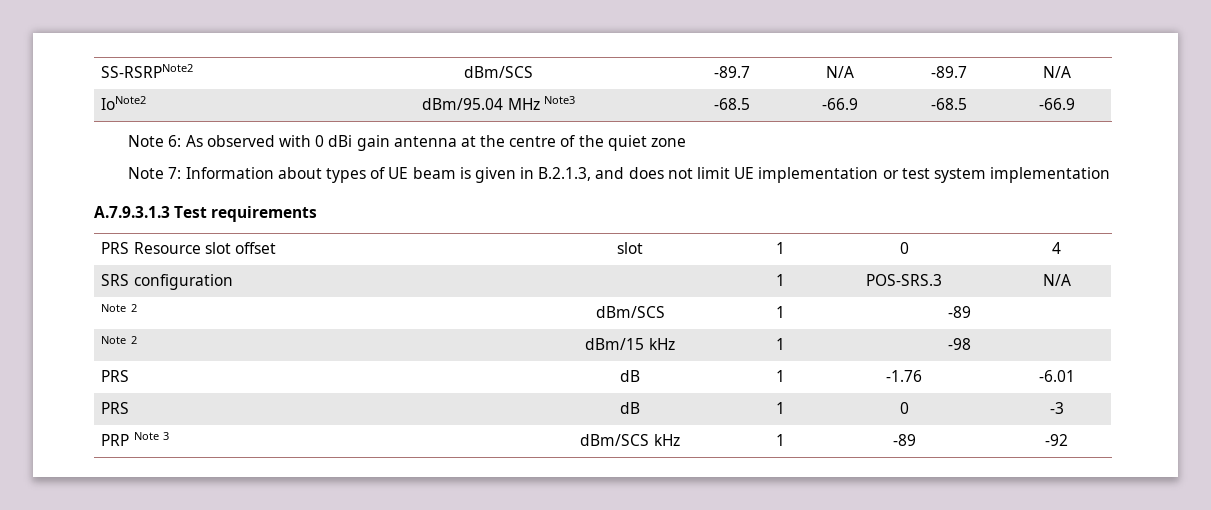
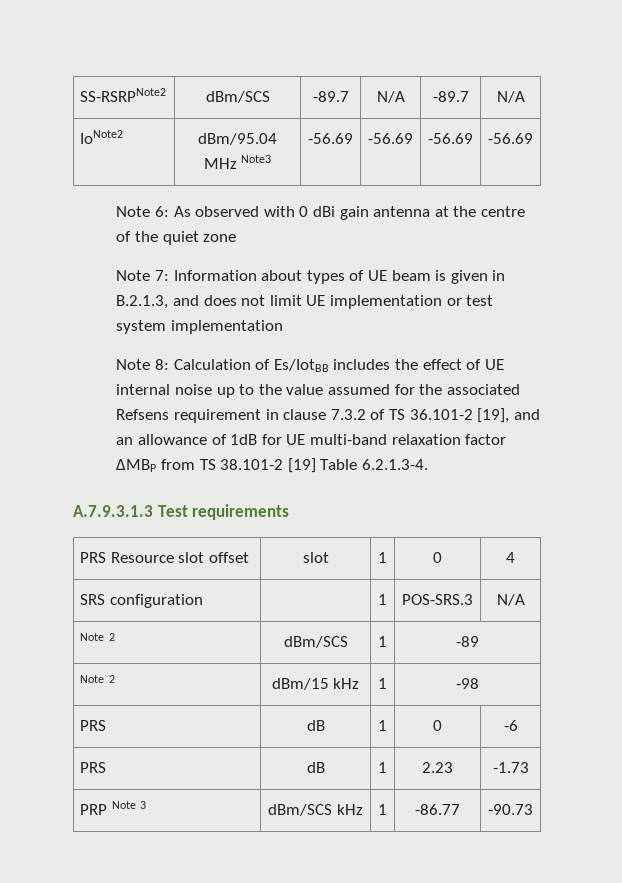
- IoNote2 | dBm/95.04 MHz Note3 | -68.5 | -66.9 | -68.5 | -66.9
+ IoNote2 | dBm/95.04 MHz Note3 | -56.69 | -56.69 | -56.69 | -56.69
+ Note 8: Calculation of Es/IotBB includes the effect of UE internal noise up to the value assumed for the associated Refsens requirement in clause 7.3.2 of TS 36.101-2 [19], and an allowance of 1dB for UE multi-band relaxation factor ΔMBP from TS 38.101-2 [19] Table 6.2.1.3-4.
- PRS | dB | 1 | -1.76 | -6.01
- PRS | dB | 1 | 0 | -3
+ PRS | dB | 1 | 0 | -6
+ PRS | dB | 1 | 2.23 | -1.73
- PRP Note 3 | dBm/SCS kHz | 1 | -89 | -92
+ PRP Note 3 | dBm/SCS kHz | 1 | -86.77 | -90.73

